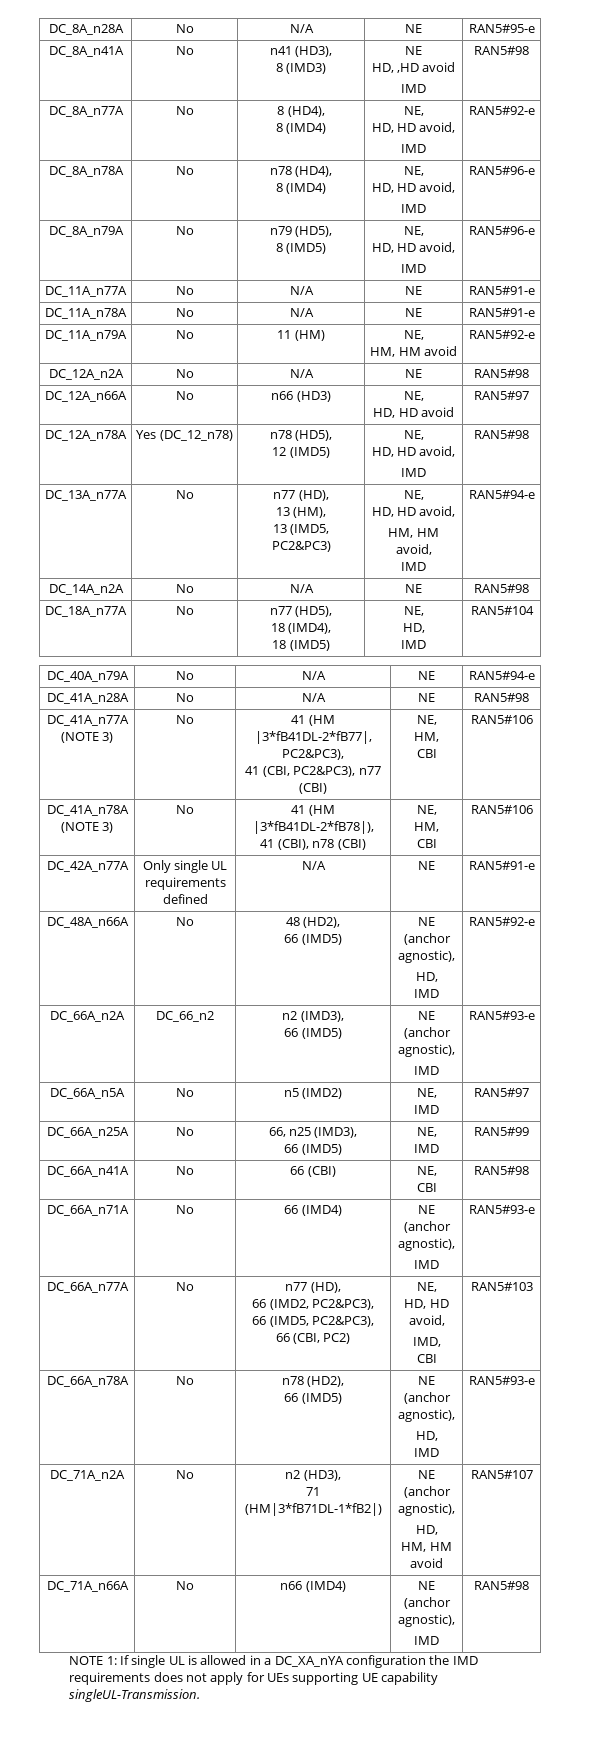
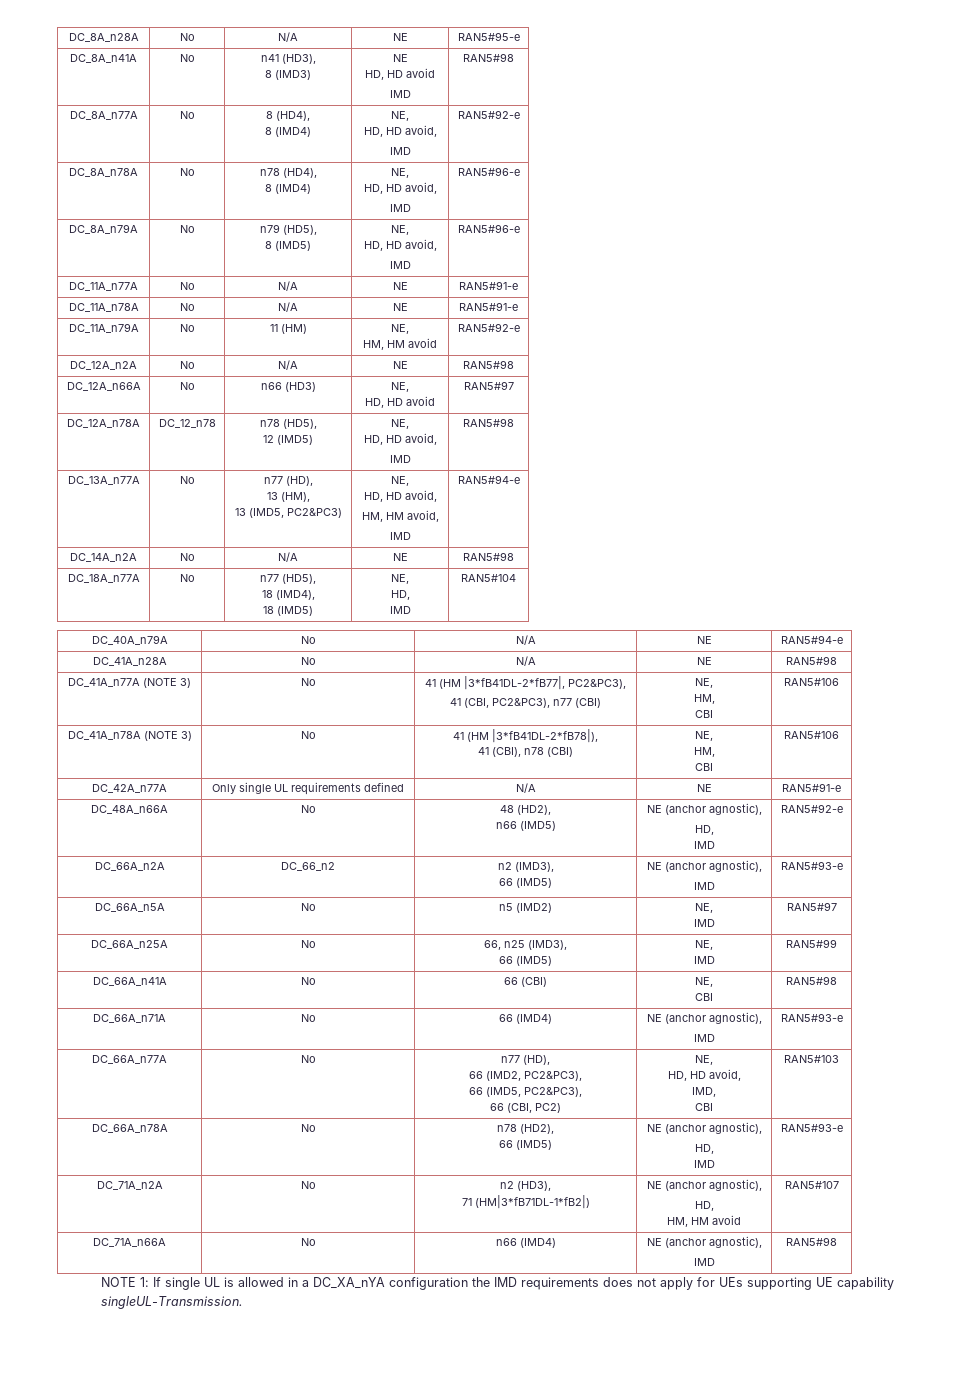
  DC_8A_n41A | No | n41 (HD3),
  8 (IMD3) | NE
- HD, ,HD avoid
+ HD, HD avoid
- DC_12A_n78A | Yes (DC_12_n78) | n78 (HD5),
+ DC_12A_n78A | DC_12_n78 | n78 (HD5),
  DC_48A_n66A | No | 48 (HD2),
- 66 (IMD5) | NE (anchor agnostic),
+ n66 (IMD5) | NE (anchor agnostic),

